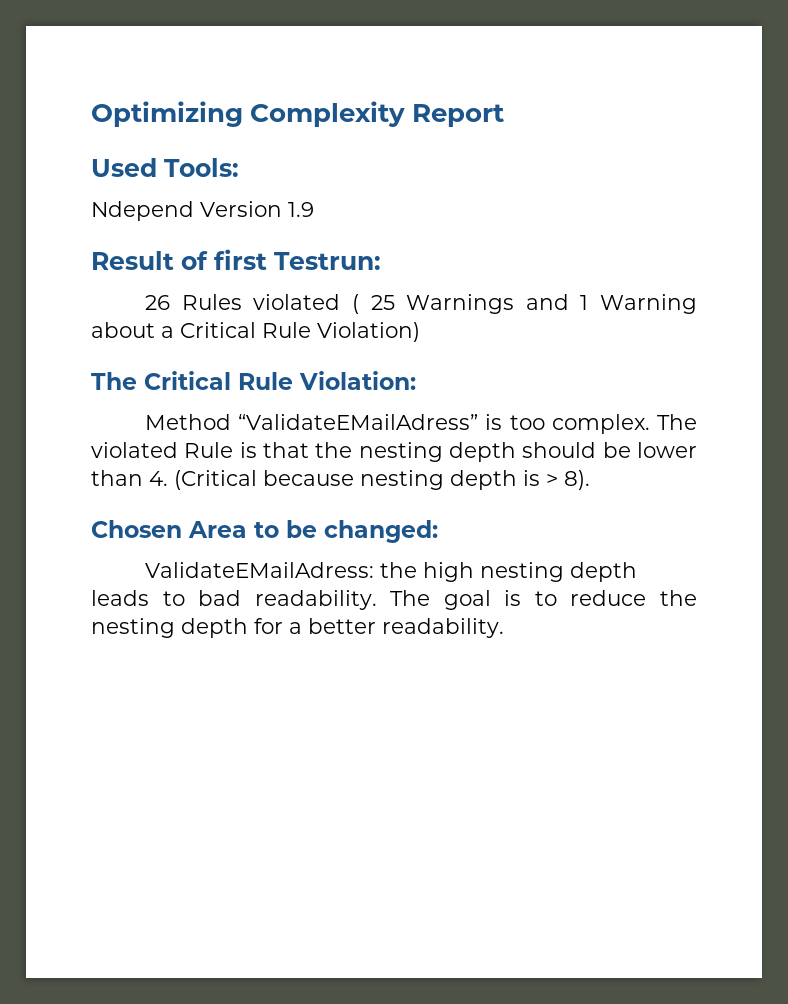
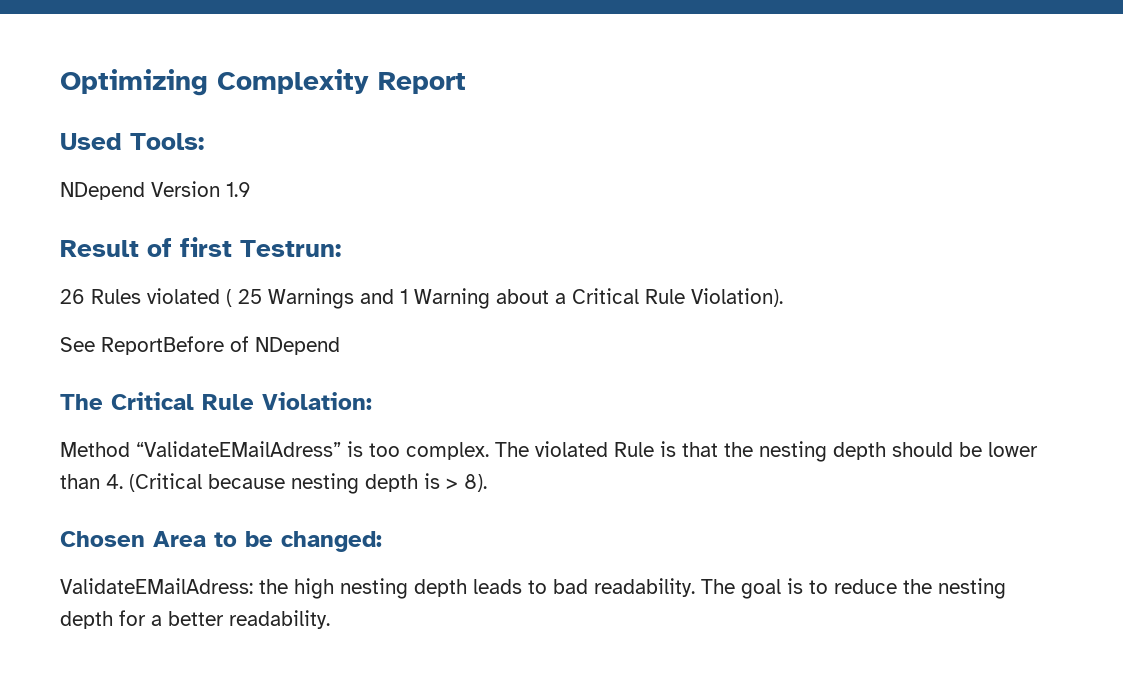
- Ndepend Version 1.9
+ NDepend Version 1.9
- 26 Rules violated ( 25 Warnings and 1 Warning about a Critical Rule Violation)
+ 26 Rules violated ( 25 Warnings and 1 Warning about a Critical Rule Violation).
+ See ReportBefore of NDepend

